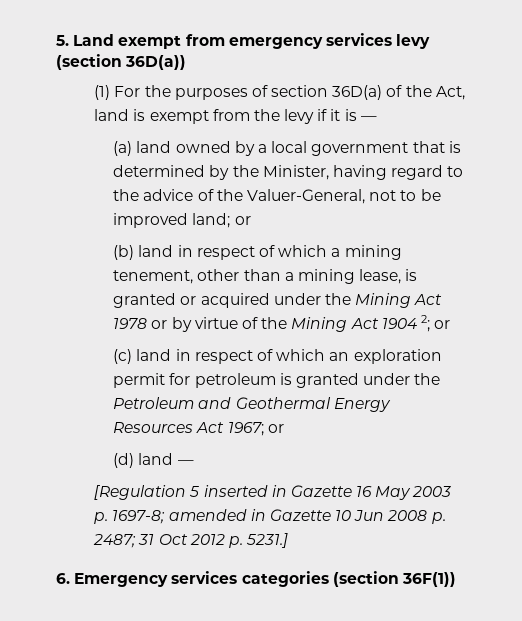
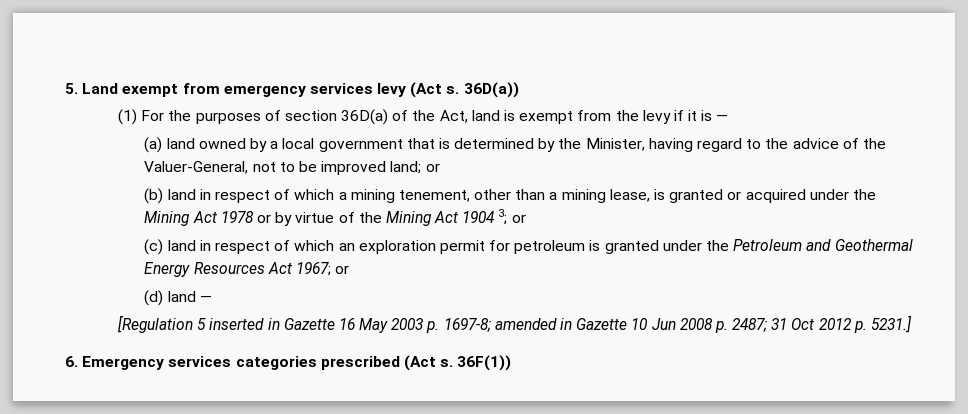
- 5. Land exempt from emergency services levy (section 36D(a))
+ 5. Land exempt from emergency services levy (Act s. 36D(a))
- (b) land in respect of which a mining tenement, other than a mining lease, is granted or acquired under the Mining Act 1978 or by virtue of the Mining Act 1904 2; or
+ (b) land in respect of which a mining tenement, other than a mining lease, is granted or acquired under the Mining Act 1978 or by virtue of the Mining Act 1904 3; or
- 6. Emergency services categories (section 36F(1))
+ 6. Emergency services categories prescribed (Act s. 36F(1))

